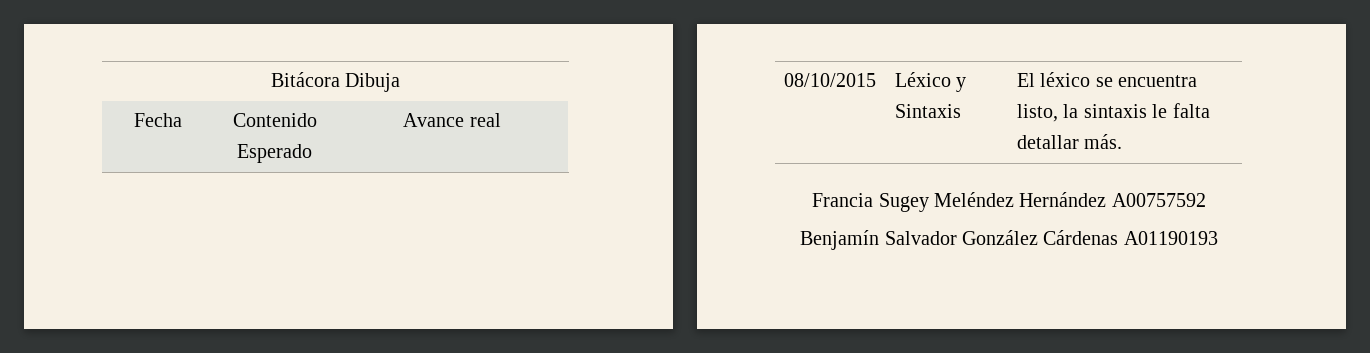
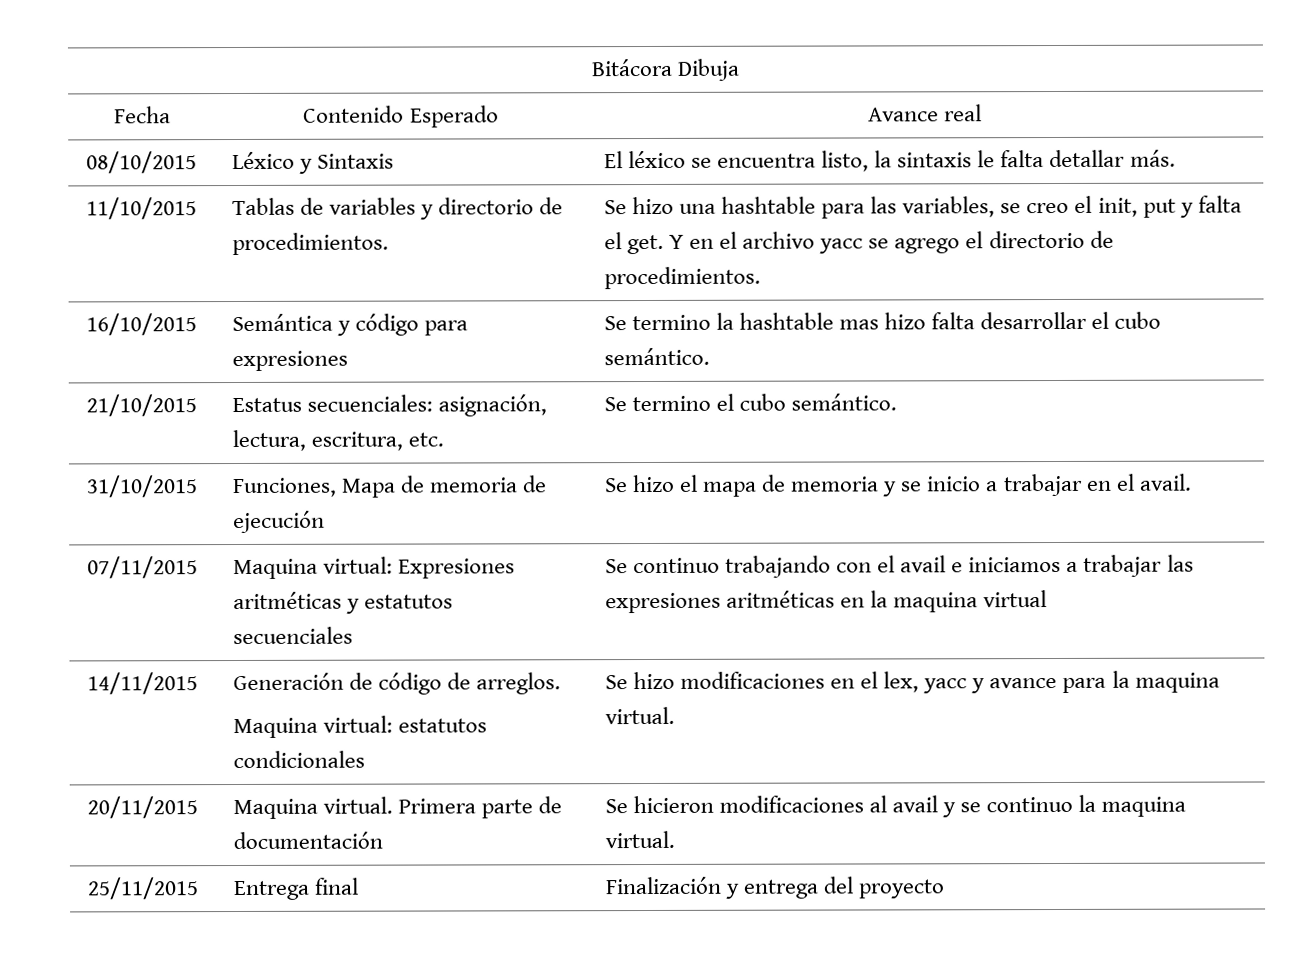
- Francia Sugey Meléndez Hernández A00757592
- Benjamín Salvador González Cárdenas A01190193
+ 11/10/2015 | Tablas de variables y directorio de procedimientos. | Se hizo una hashtable para las variables, se creo el init, put y falta el get. Y en el archivo yacc se agrego el directorio de procedimientos.
+ 16/10/2015 | Semántica y código para expresiones | Se termino la hashtable mas hizo falta desarrollar el cubo semántico.
+ 21/10/2015 | Estatus secuenciales: asignación, lectura, escritura, etc. | Se termino el cubo semántico.
+ 31/10/2015 | Funciones, Mapa de memoria de ejecución | Se hizo el mapa de memoria y se inicio a trabajar en el avail.
+ 07/11/2015 | Maquina virtual: Expresiones aritméticas y estatutos secuenciales | Se continuo trabajando con el avail e iniciamos a trabajar las expresiones aritméticas en la maquina virtual
+ 14/11/2015 | Generación de código de arreglos.
+ Maquina virtual: estatutos condicionales | Se hizo modificaciones en el lex, yacc y avance para la maquina virtual.
+ 20/11/2015 | Maquina virtual. Primera parte de documentación | Se hicieron modificaciones al avail y se continuo la maquina virtual.
+ 25/11/2015 | Entrega final | Finalización y entrega del proyecto

